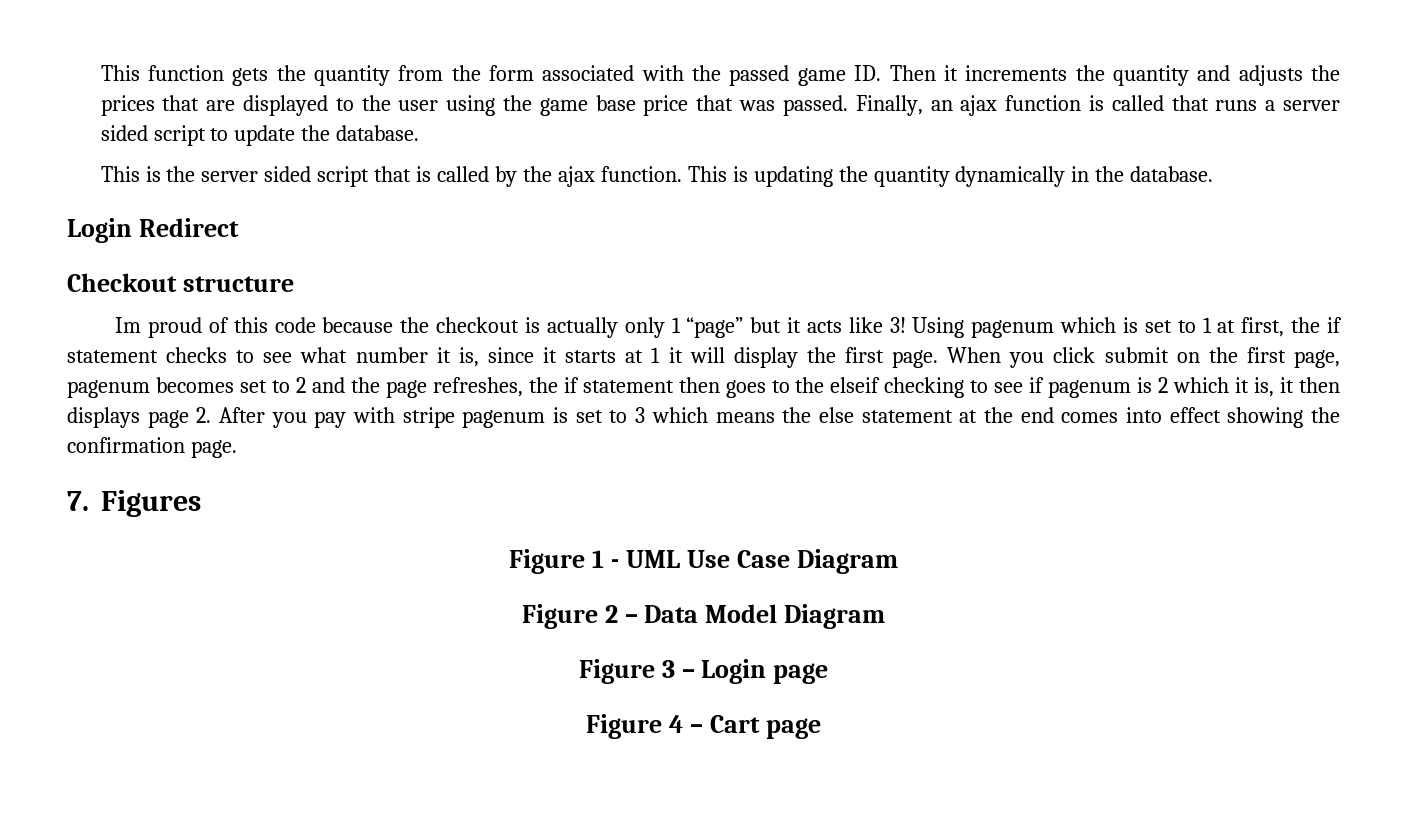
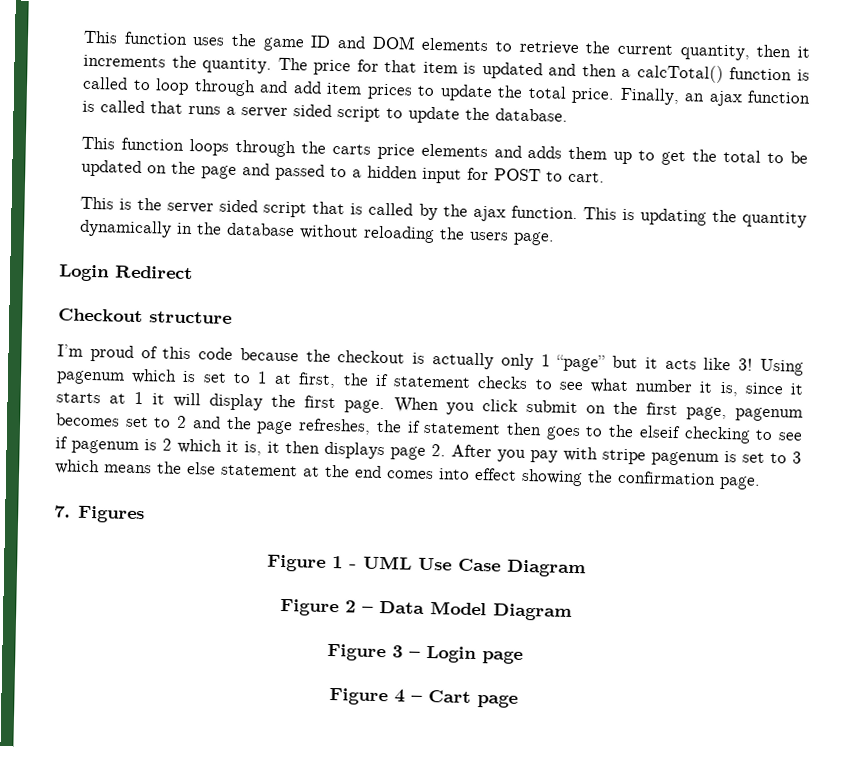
- This function gets the quantity from the form associated with the passed game ID. Then it increments the quantity and adjusts the prices that are displayed to the user using the game base price that was passed.
+ This function uses the game ID and DOM elements to retrieve the current quantity, then it increments the quantity. The price for that item is updated and then a calcTotal() function is called to loop through and add item prices to update the total price.
+ This function loops through the carts price elements and adds them up to get the total to be updated on the page and passed to a hidden input for POST to cart.
- This is updating the quantity dynamically in the database.
+ This is updating the quantity dynamically in the database without reloading the users page.
- Im proud of this code because the checkout is actually only 1 “page” but it acts like 3!
+ I’m proud of this code because the checkout is actually only 1 “page” but it acts like 3!

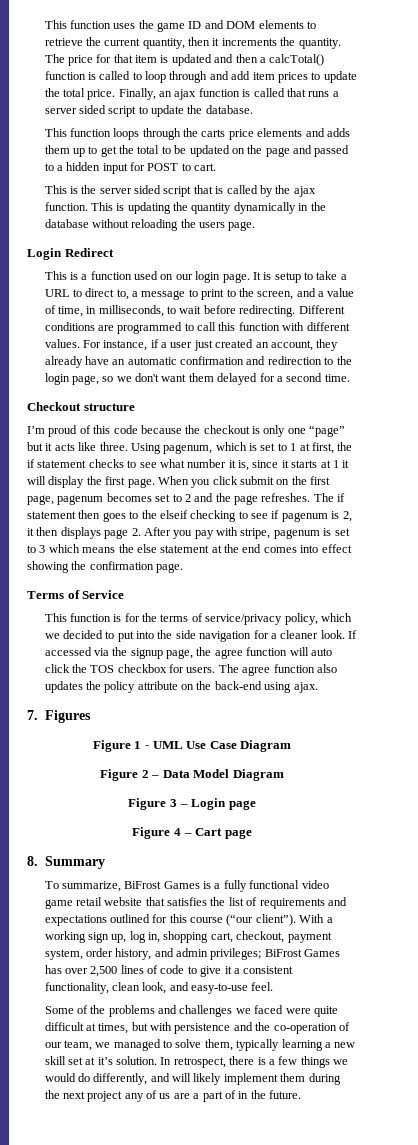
+ This is a function used on our login page. It is setup to take a URL to direct to, a message to print to the screen, and a value of time, in milliseconds, to wait before redirecting. Different conditions are programmed to call this function with different values. For instance, if a user just created an account, they already have an automatic confirmation and redirection to the login page, so we don't want them delayed for a second time.
- I’m proud of this code because the checkout is actually only 1 “page” but it acts like 3! Using pagenum which is set to 1 at first, the if statement checks to see what number it is, since it starts at 1 it will display the first page.
+ I’m proud of this code because the checkout is only one “page” but it acts like three. Using pagenum, which is set to 1 at first, the if statement checks to see what number it is, since it starts at 1 it will display the first page.
- When you click submit on the first page, pagenum becomes set to 2 and the page refreshes, the if statement then goes to the elseif checking to see if pagenum is 2 which it is, it then displays page 2. After you pay with stripe pagenum is set to 3 which means the else statement at the end comes into effect showing the confirmation page.
+ When you click submit on the first page, pagenum becomes set to 2 and the page refreshes. The if statement then goes to the elseif checking to see if pagenum is 2, it then displays page 2. After you pay with stripe, pagenum is set to 3 which means the else statement at the end comes into effect showing the confirmation page.
+ Terms of Service
+ This function is for the terms of service/privacy policy, which we decided to put into the side navigation for a cleaner look. If accessed via the signup page, the agree function will auto click the TOS checkbox for users. The agree function also updates the policy attribute on the back-end using ajax.
+ 8. Summary
+ To summarize, BiFrost Games is a fully functional video game retail website that satisfies the list of requirements and expectations outlined for this course (“our client”). With a working sign up, log in, shopping cart, checkout, payment system, order history, and admin privileges; BiFrost Games has over 2,500 lines of code to give it a consistent functionality, clean look, and easy-to-use feel.
+ Some of the problems and challenges we faced were quite difficult at times, but with persistence and the co-operation of our team, we managed to solve them, typically learning a new skill set at it’s solution. In retrospect, there is a few things we would do differently, and will likely implement them during the next project any of us are a part of in the future.

